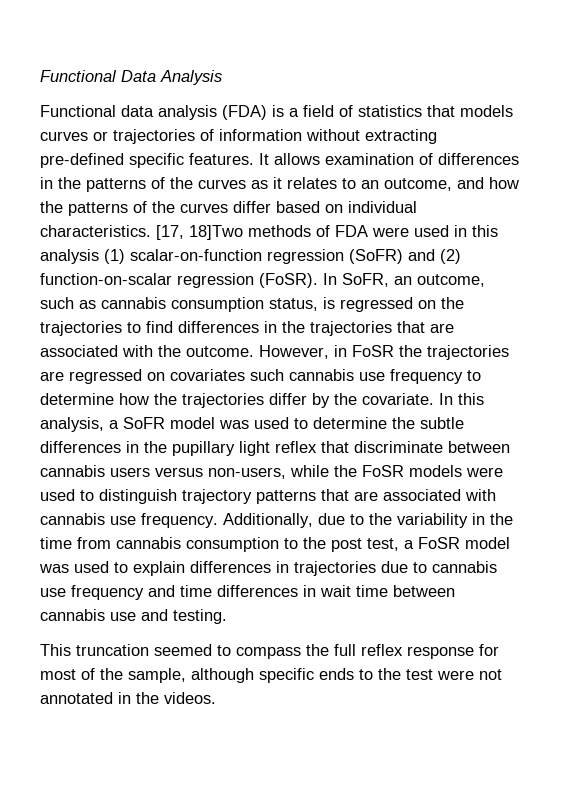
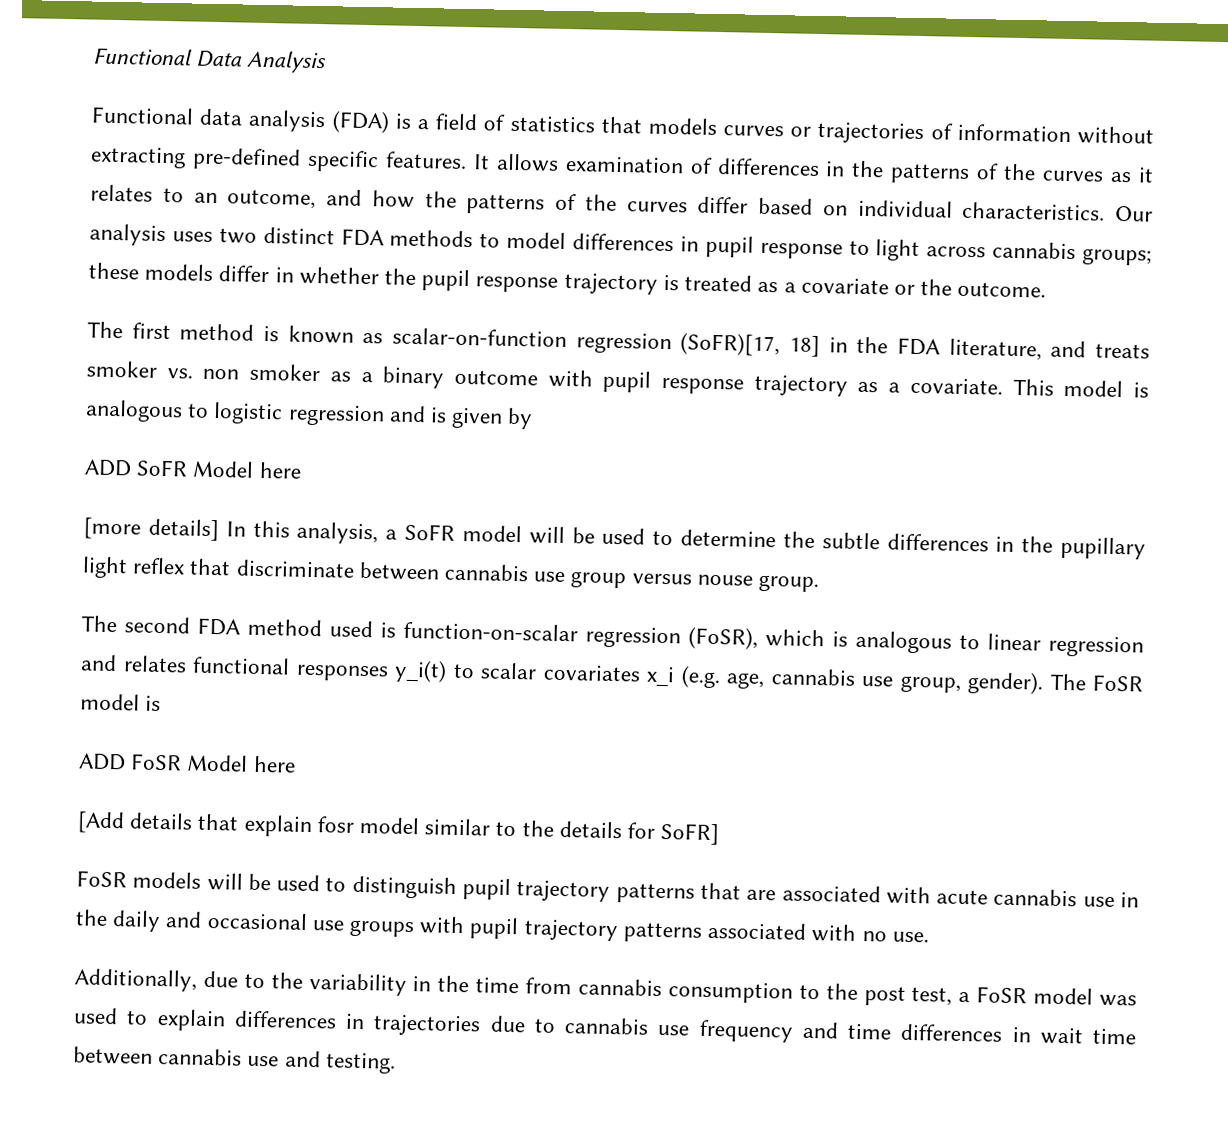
- [17, 18]Two methods of FDA were used in this analysis (1) scalar-on-function regression (SoFR) and (2) function-on-scalar regression (FoSR). In SoFR, an outcome, such as cannabis consumption status, is regressed on the trajectories to find differences in the trajectories that are associated with the outcome. However, in FoSR the trajectories are regressed on covariates such cannabis use frequency to determine how the trajectories differ by the covariate. In this analysis, a SoFR model was used to determine the subtle differences in the pupillary light reflex that discriminate between cannabis users versus non-users, while the FoSR models were used to distinguish trajectory patterns that are associated with cannabis use frequency. Additionally, due to the variability in the time from cannabis consumption to the post test, a FoSR model was used to explain differences in trajectories due to cannabis use frequency and time differences in wait time between cannabis use and testing.
+ Our analysis uses two distinct FDA methods to model differences in pupil response to light across cannabis groups; these models differ in whether the pupil response trajectory is treated as a covariate or the outcome.
+ The first method is known as scalar-on-function regression (SoFR)[17, 18] in the FDA literature, and treats smoker vs. non smoker as a binary outcome with pupil response trajectory as a covariate. This model is analogous to logistic regression and is given by
+ ADD SoFR Model here
+ [more details] In this analysis, a SoFR model will be used to determine the subtle differences in the pupillary light reflex that discriminate between cannabis use group versus nouse group.
+ The second FDA method used is function-on-scalar regression (FoSR), which is analogous to linear regression and relates functional responses y_i(t) to scalar covariates x_i (e.g. age, cannabis use group, gender). The FoSR model is
+ ADD FoSR Model here
+ [Add details that explain fosr model similar to the details for SoFR]
+ FoSR models will be used to distinguish pupil trajectory patterns that are associated with acute cannabis use in the daily and occasional use groups with pupil trajectory patterns associated with no use.
+ Additionally, due to the variability in the time from cannabis consumption to the post test, a FoSR model was used to explain differences in trajectories due to cannabis use frequency and time differences in wait time between cannabis use and testing.
- This truncation seemed to compass the full reflex response for most of the sample, although specific ends to the test were not annotated in the videos.

